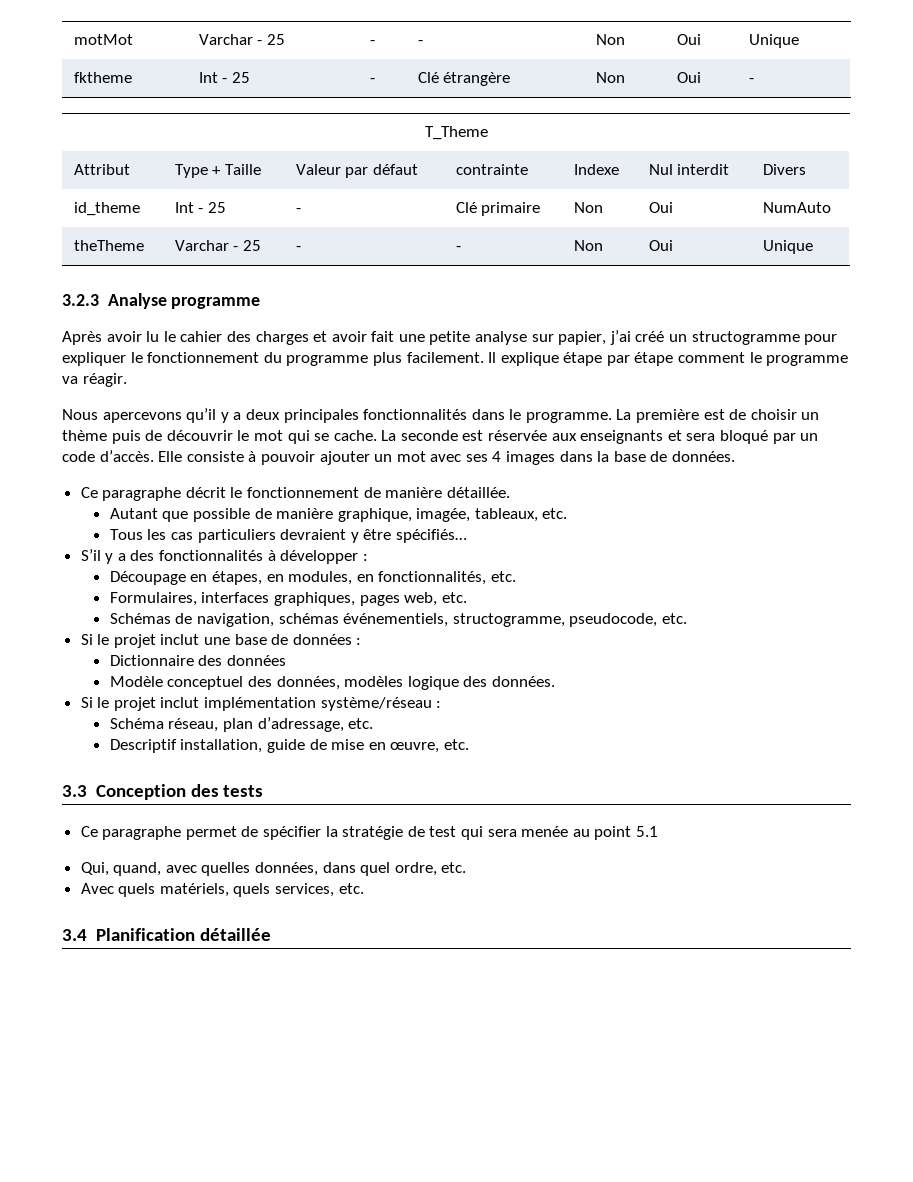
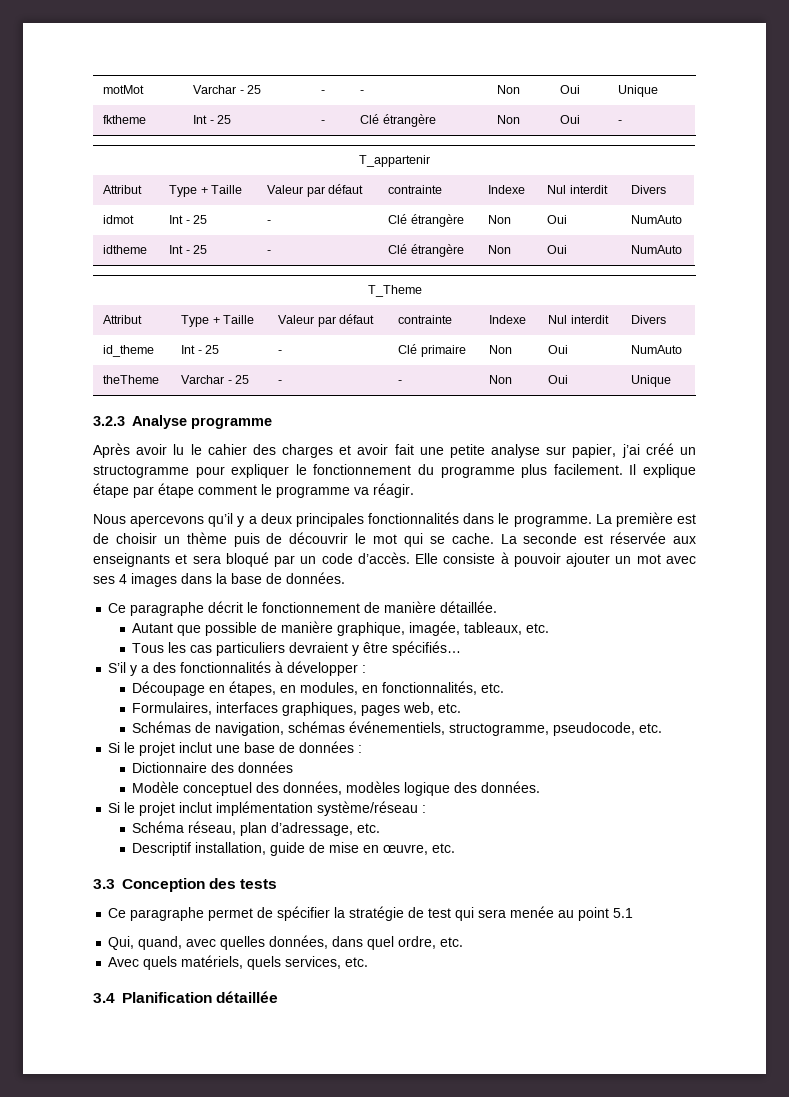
+ T_appartenir
+ Attribut | Type + Taille | Valeur par défaut | contrainte | Indexe | Nul interdit | Divers
+ idmot | Int - 25 | - | Clé étrangère | Non | Oui | NumAuto
+ idtheme | Int - 25 | - | Clé étrangère | Non | Oui | NumAuto

